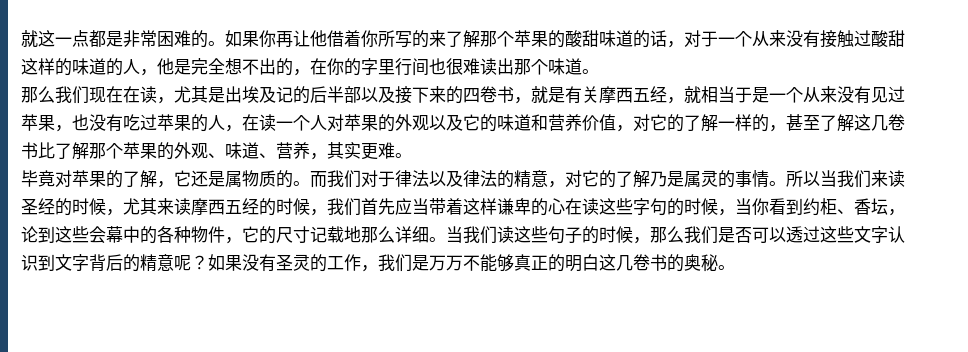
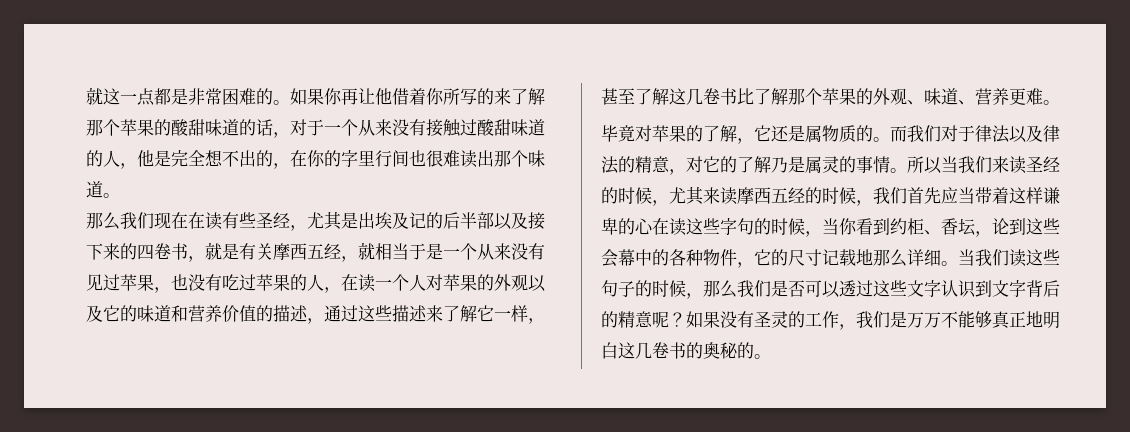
- 如果你再让他借着你所写的来了解那个苹果的酸甜味道的话，对于一个从来没有接触过酸甜这样的味道的人，他是完全想不出的，在你的字里行间也很难读出那个味道。
+ 如果你再让他借着你所写的来了解那个苹果的酸甜味道的话，对于一个从来没有接触过酸甜味道的人，他是完全想不出的，在你的字里行间也很难读出那个味道。
- 那么我们现在在读，尤其是出埃及记的后半部以及接下来的四卷书，就是有关摩西五经，就相当于是一个从来没有见过苹果，也没有吃过苹果的人，在读一个人对苹果的外观以及它的味道和营养价值，对它的了解一样的，甚至了解这几卷书比了解那个苹果的外观、味道、营养，其实更难。
+ 那么我们现在在读有些圣经，尤其是出埃及记的后半部以及接下来的四卷书，就是有关摩西五经，就相当于是一个从来没有见过苹果，也没有吃过苹果的人，在读一个人对苹果的外观以及它的味道和营养价值的描述，通过这些描述来了解它一样，甚至了解这几卷书比了解那个苹果的外观、味道、营养更难。
- 如果没有圣灵的工作，我们是万万不能够真正的明白这几卷书的奥秘。
+ 如果没有圣灵的工作，我们是万万不能够真正地明白这几卷书的奥秘的。

